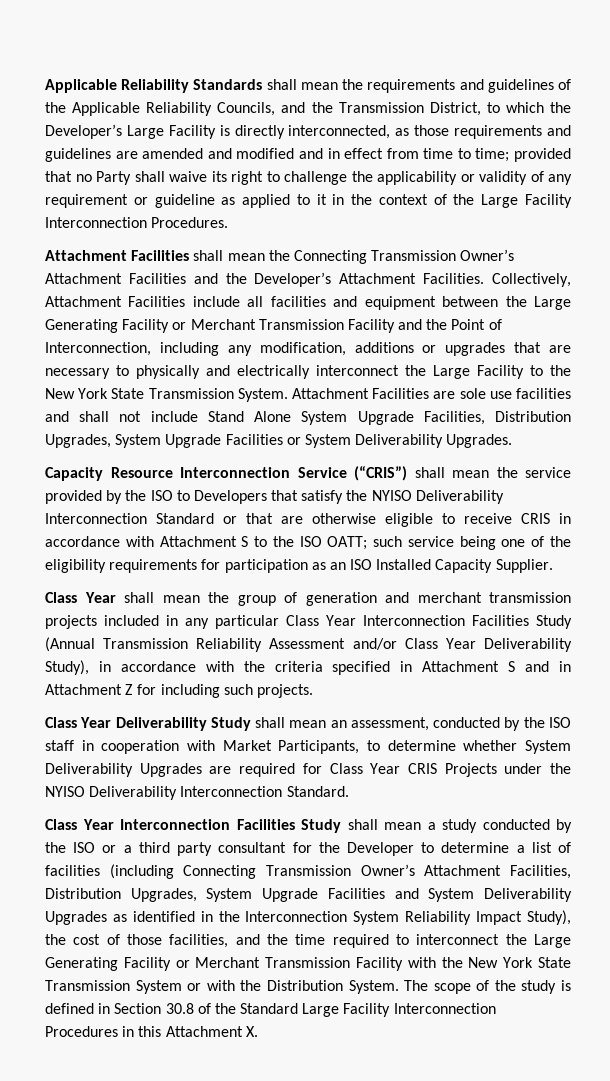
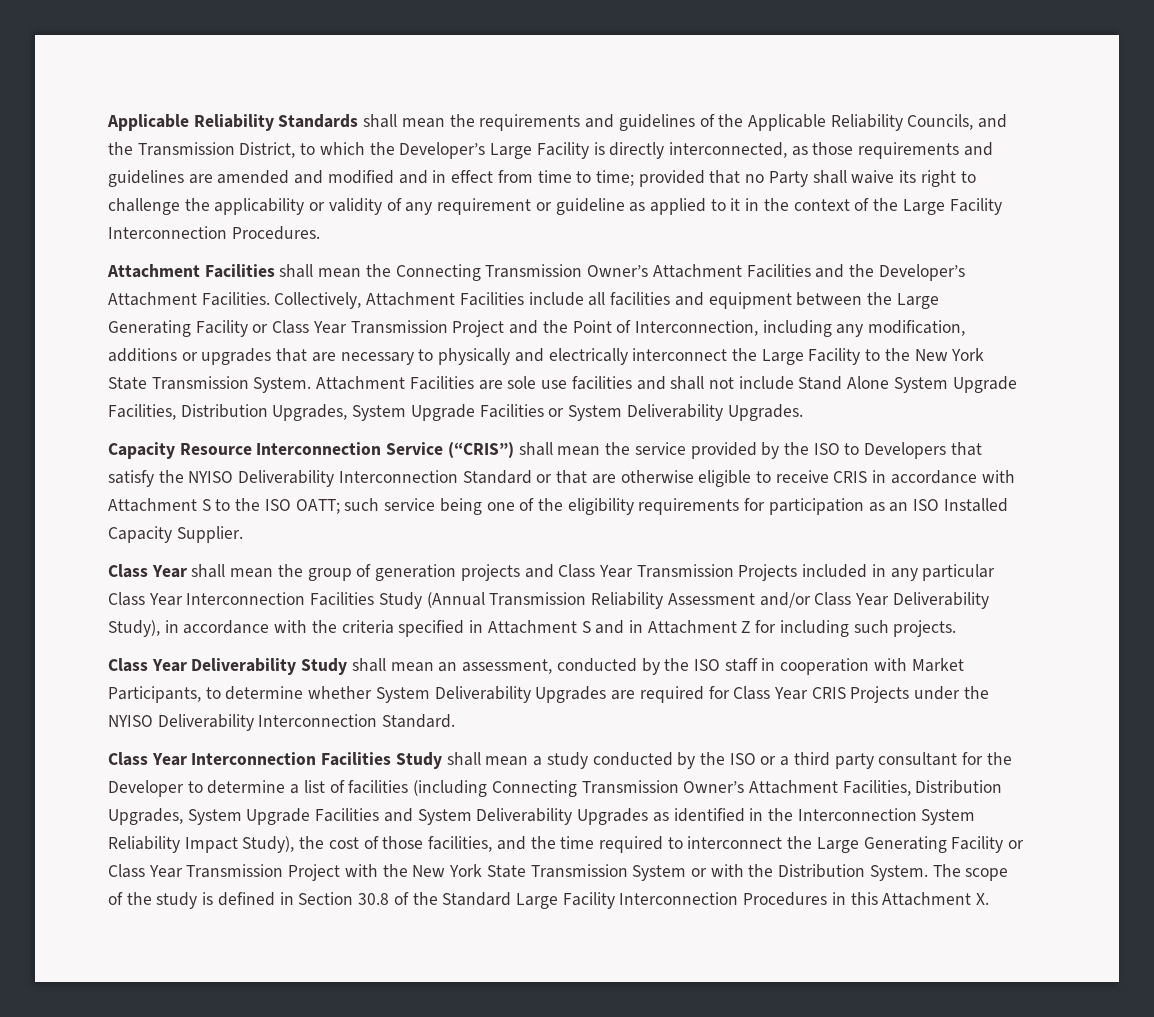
- Collectively, Attachment Facilities include all facilities and equipment between the Large Generating Facility or Merchant Transmission Facility and the Point of Interconnection, including any modification, additions or upgrades that are necessary to physically and electrically interconnect the Large Facility to the New York State Transmission System.
+ Collectively, Attachment Facilities include all facilities and equipment between the Large Generating Facility or Class Year Transmission Project and the Point of Interconnection, including any modification, additions or upgrades that are necessary to physically and electrically interconnect the Large Facility to the New York State Transmission System.
- Class Year shall mean the group of generation and merchant transmission projects included in any particular Class Year Interconnection Facilities Study (Annual Transmission Reliability Assessment and/or Class Year Deliverability Study), in accordance with the criteria specified in Attachment S and in Attachment Z for including such projects.
+ Class Year shall mean the group of generation projects and Class Year Transmission Projects included in any particular Class Year Interconnection Facilities Study (Annual Transmission Reliability Assessment and/or Class Year Deliverability Study), in accordance with the criteria specified in Attachment S and in Attachment Z for including such projects.
- Class Year Interconnection Facilities Study shall mean a study conducted by the ISO or a third party consultant for the Developer to determine a list of facilities (including Connecting Transmission Owner’s Attachment Facilities, Distribution Upgrades, System Upgrade Facilities and System Deliverability Upgrades as identified in the Interconnection System Reliability Impact Study), the cost of those facilities, and the time required to interconnect the Large Generating Facility or Merchant Transmission Facility with the New York State Transmission System or with the Distribution System.
+ Class Year Interconnection Facilities Study shall mean a study conducted by the ISO or a third party consultant for the Developer to determine a list of facilities (including Connecting Transmission Owner’s Attachment Facilities, Distribution Upgrades, System Upgrade Facilities and System Deliverability Upgrades as identified in the Interconnection System Reliability Impact Study), the cost of those facilities, and the time required to interconnect the Large Generating Facility or Class Year Transmission Project with the New York State Transmission System or with the Distribution System.

